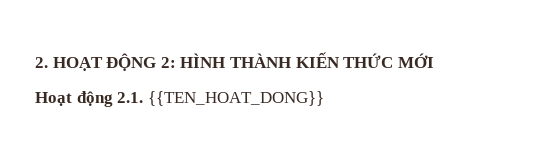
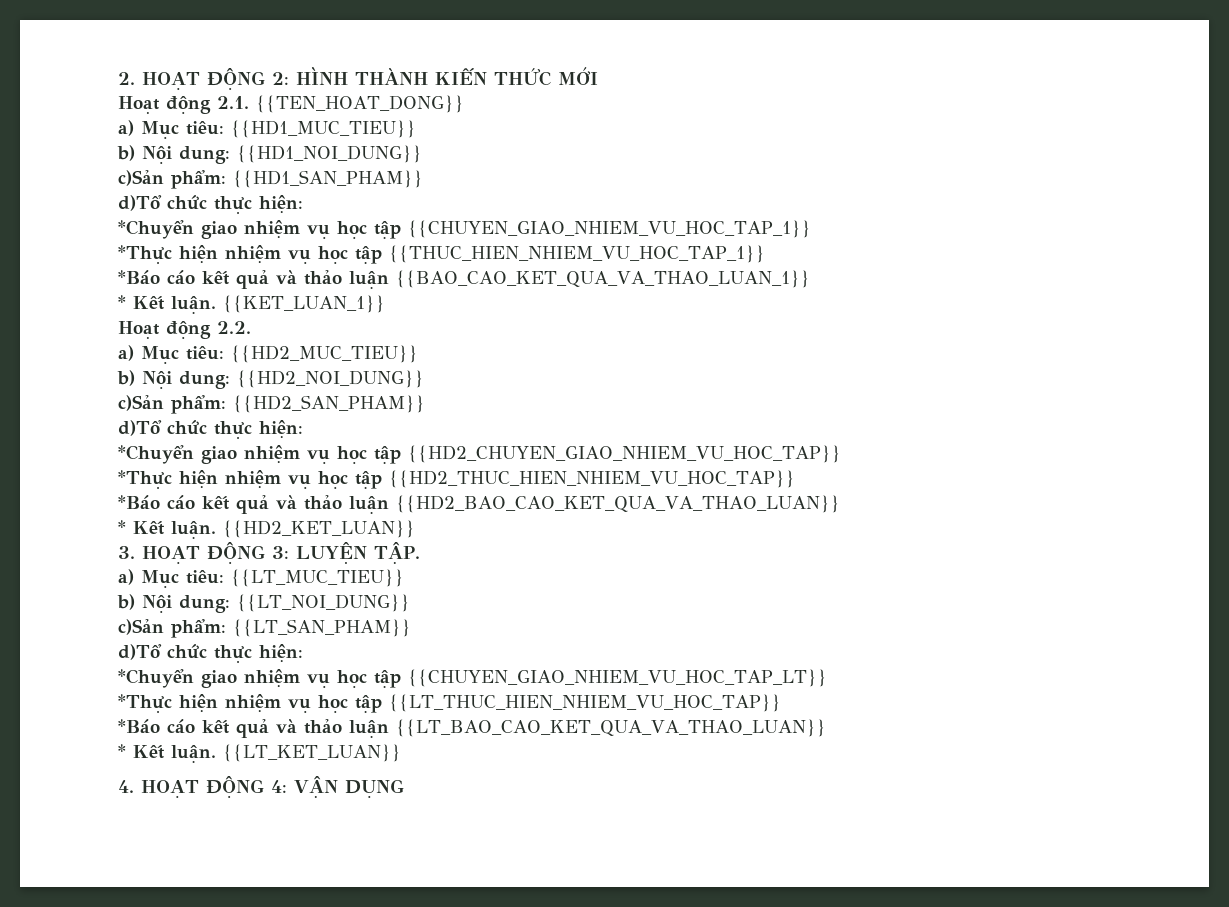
+ a) Mục tiêu: {{HD1_MUC_TIEU}}
+ b) Nội dung: {{HD1_NOI_DUNG}}
+ c)Sản phẩm: {{HD1_SAN_PHAM}}
+ d)Tổ chức thực hiện:
+ *Chuyển giao nhiệm vụ học tập {{CHUYEN_GIAO_NHIEM_VU_HOC_TAP_1}}
+ *Thực hiện nhiệm vụ học tập {{THUC_HIEN_NHIEM_VU_HOC_TAP_1}}
+ *Báo cáo kết quả và thảo luận {{BAO_CAO_KET_QUA_VA_THAO_LUAN_1}}
+ * Kết luận. {{KET_LUAN_1}}
+ Hoạt động 2.2.
+ a) Mục tiêu: {{HD2_MUC_TIEU}}
+ b) Nội dung: {{HD2_NOI_DUNG}}
+ c)Sản phẩm: {{HD2_SAN_PHAM}}
+ d)Tổ chức thực hiện:
+ *Chuyển giao nhiệm vụ học tập {{HD2_CHUYEN_GIAO_NHIEM_VU_HOC_TAP}}
+ *Thực hiện nhiệm vụ học tập {{HD2_THUC_HIEN_NHIEM_VU_HOC_TAP}}
+ *Báo cáo kết quả và thảo luận {{HD2_BAO_CAO_KET_QUA_VA_THAO_LUAN}}
+ * Kết luận. {{HD2_KET_LUAN}}
+ 3. HOẠT ĐỘNG 3: LUYỆN TẬP.
+ a) Mục tiêu: {{LT_MUC_TIEU}}
+ b) Nội dung: {{LT_NOI_DUNG}}
+ c)Sản phẩm: {{LT_SAN_PHAM}}
+ d)Tổ chức thực hiện:
+ *Chuyển giao nhiệm vụ học tập {{CHUYEN_GIAO_NHIEM_VU_HOC_TAP_LT}}
+ *Thực hiện nhiệm vụ học tập {{LT_THUC_HIEN_NHIEM_VU_HOC_TAP}}
+ *Báo cáo kết quả và thảo luận {{LT_BAO_CAO_KET_QUA_VA_THAO_LUAN}}
+ * Kết luận. {{LT_KET_LUAN}}
+ 4. HOẠT ĐỘNG 4: VẬN DỤNG

